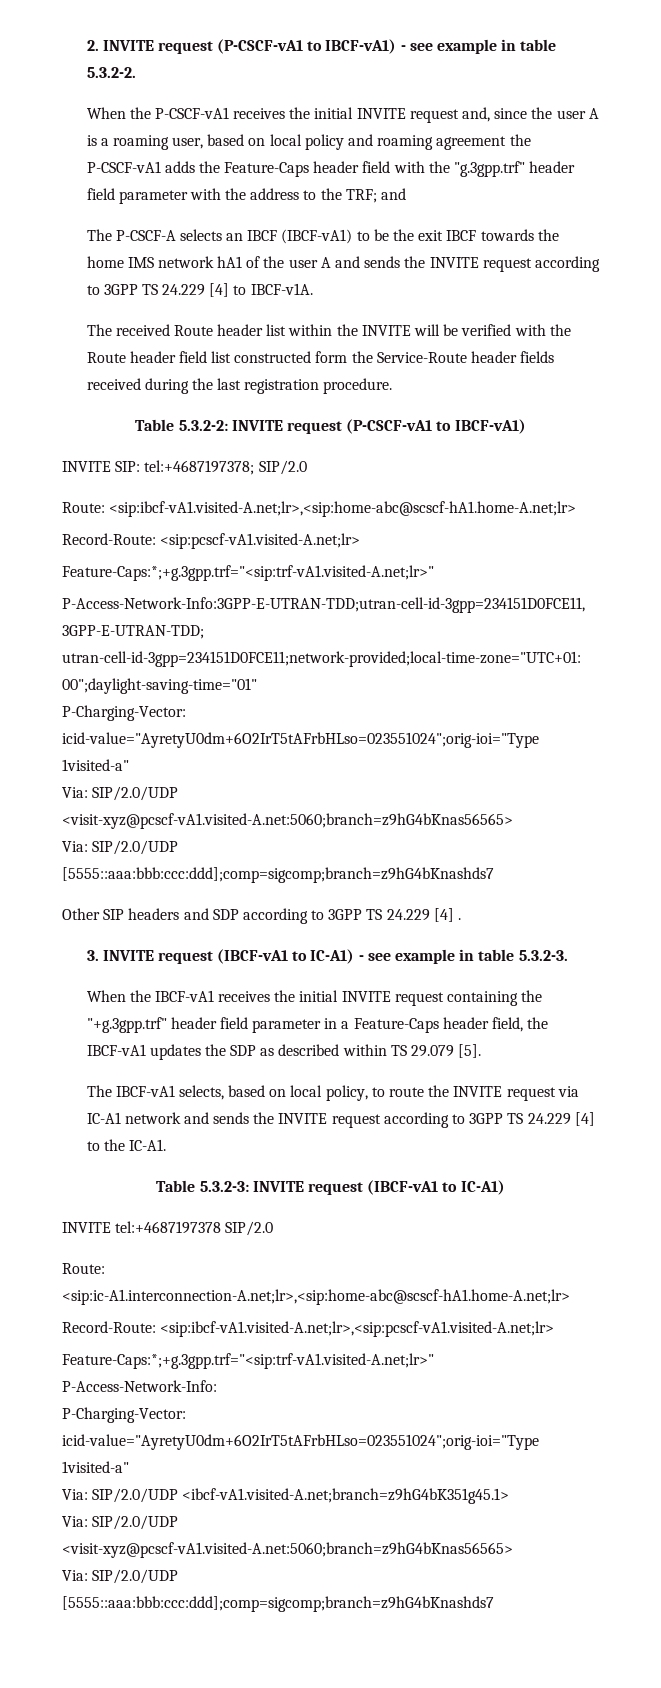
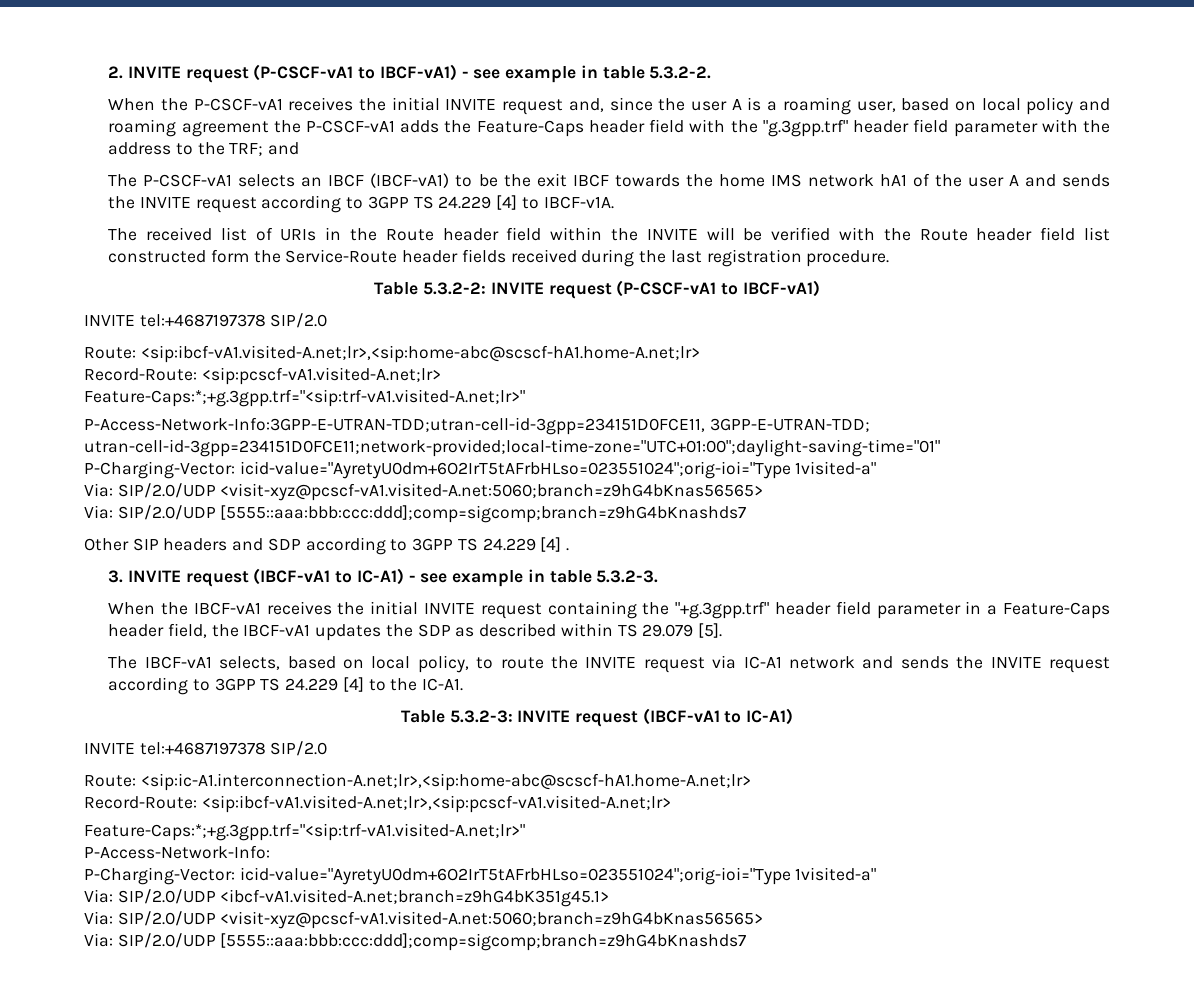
- The P-CSCF-A selects an IBCF (IBCF-vA1) to be the exit IBCF towards the home IMS network hA1 of the user A and sends the INVITE request according to 3GPP TS 24.229 [4] to IBCF-v1A.
+ The P-CSCF-vA1 selects an IBCF (IBCF-vA1) to be the exit IBCF towards the home IMS network hA1 of the user A and sends the INVITE request according to 3GPP TS 24.229 [4] to IBCF-v1A.
- The received Route header list within the INVITE will be verified with the Route header field list constructed form the Service-Route header fields received during the last registration procedure.
+ The received list of URIs in the Route header field within the INVITE will be verified with the Route header field list constructed form the Service-Route header fields received during the last registration procedure.
  Table 5.3.2-2: INVITE request (P-CSCF-vA1 to IBCF-vA1)
- INVITE SIP: tel:+4687197378; SIP/2.0
+ INVITE tel:+4687197378 SIP/2.0

